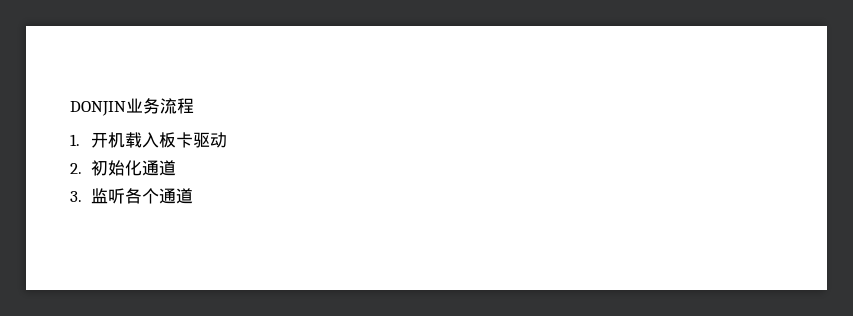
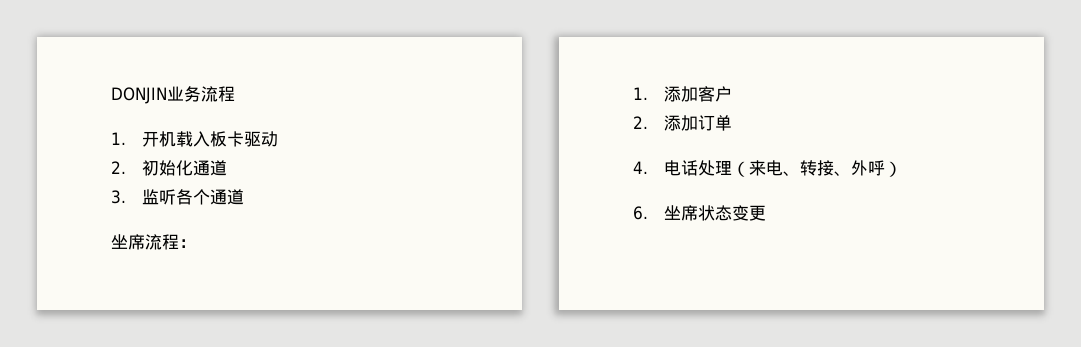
+ 坐席流程：
+ 1.添加客户
+ 2.添加订单
+ 4.电话处理（来电、转接、外呼）
+ 6.坐席状态变更

